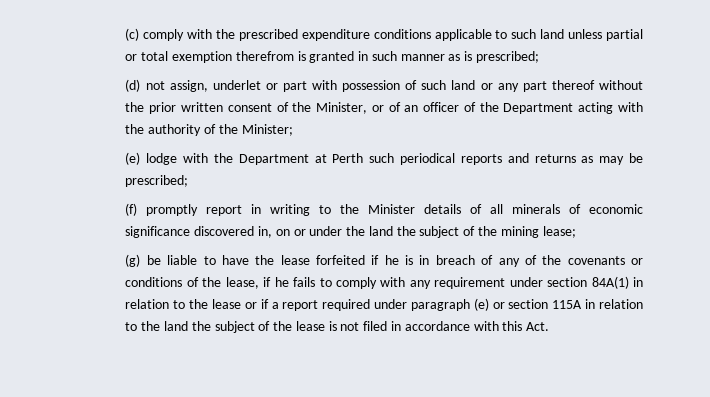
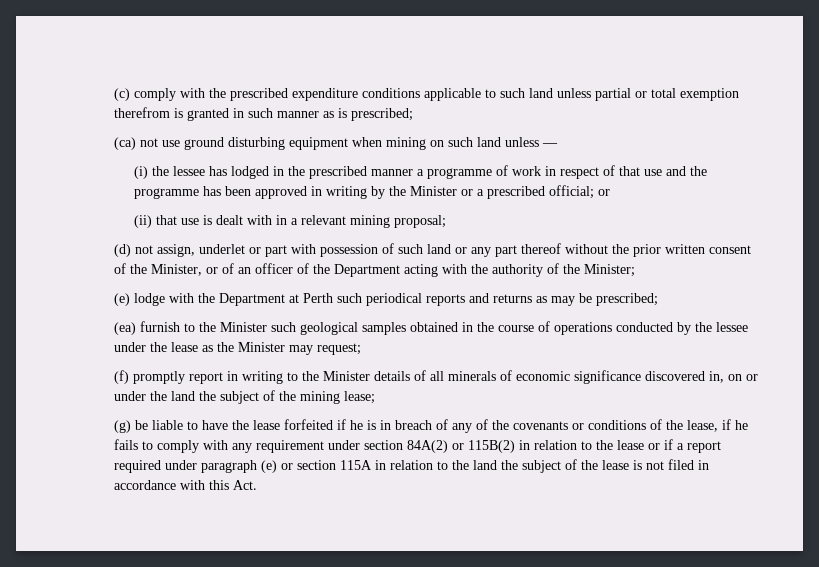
+ (ca) not use ground disturbing equipment when mining on such land unless —
+ (i) the lessee has lodged in the prescribed manner a programme of work in respect of that use and the programme has been approved in writing by the Minister or a prescribed official; or
+ (ii) that use is dealt with in a relevant mining proposal;
+ (ea) furnish to the Minister such geological samples obtained in the course of operations conducted by the lessee under the lease as the Minister may request;
- (g) be liable to have the lease forfeited if he is in breach of any of the covenants or conditions of the lease, if he fails to comply with any requirement under section 84A(1) in relation to the lease or if a report required under paragraph (e) or section 115A in relation to the land the subject of the lease is not filed in accordance with this Act.
+ (g) be liable to have the lease forfeited if he is in breach of any of the covenants or conditions of the lease, if he fails to comply with any requirement under section 84A(2) or 115B(2) in relation to the lease or if a report required under paragraph (e) or section 115A in relation to the land the subject of the lease is not filed in accordance with this Act.

